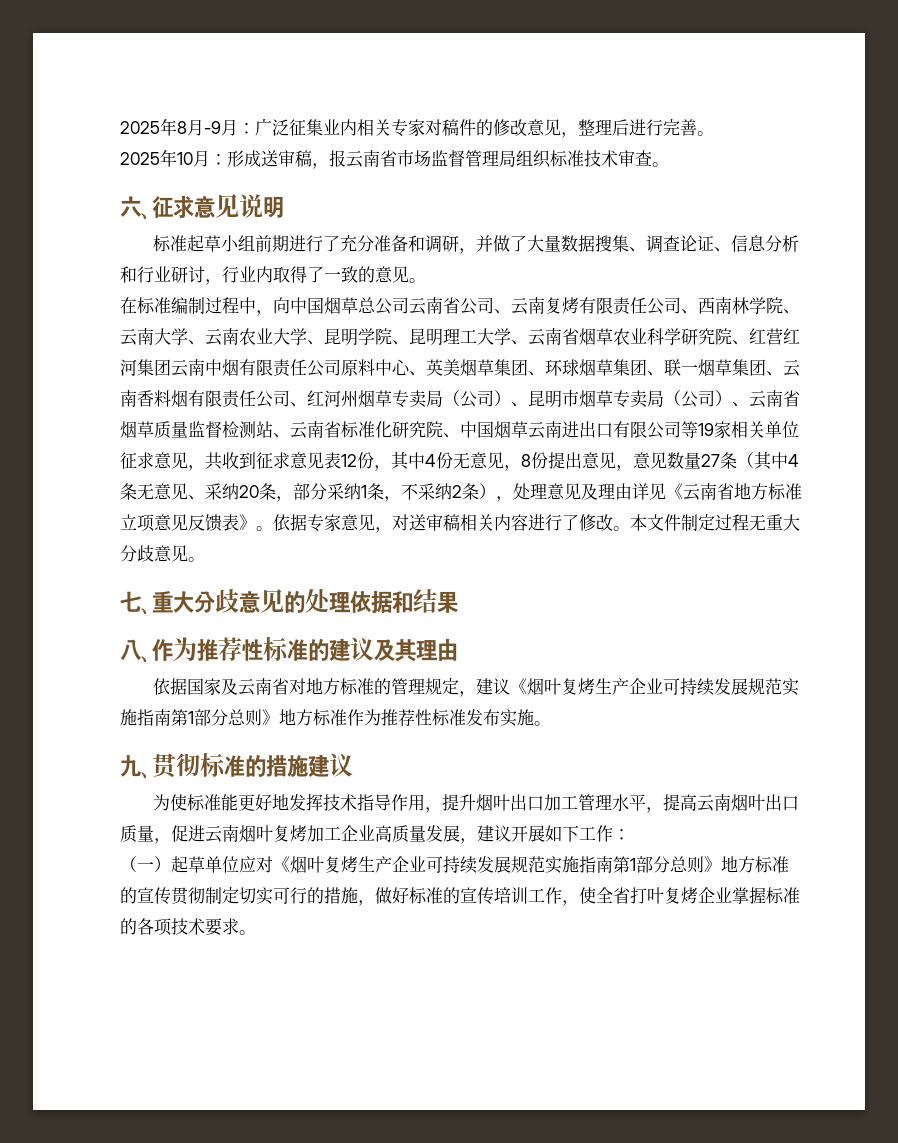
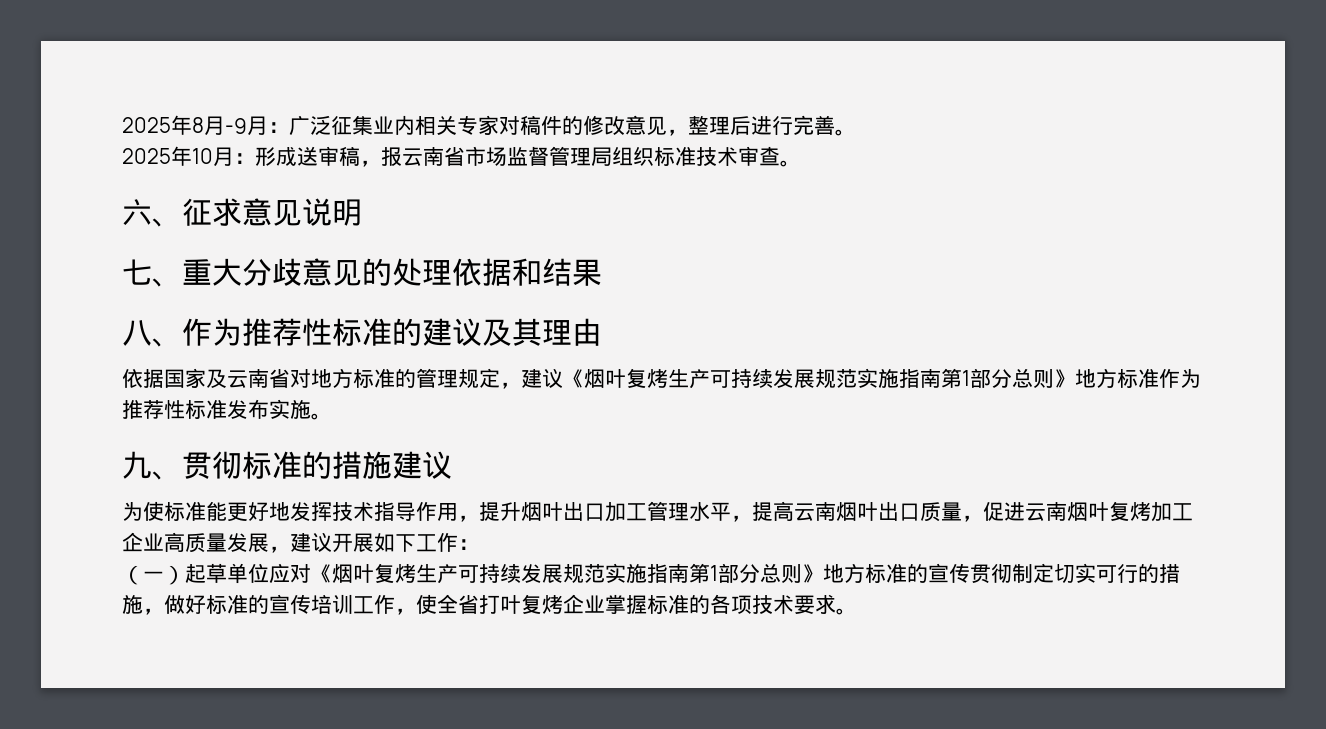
- 标准起草小组前期进行了充分准备和调研，并做了大量数据搜集、调查论证、信息分析和行业研讨，行业内取得了一致的意见。
- 在标准编制过程中，向中国烟草总公司云南省公司、云南复烤有限责任公司、西南林学院、云南大学、云南农业大学、昆明学院、昆明理工大学、云南省烟草农业科学研究院、红营红河集团云南中烟有限责任公司原料中心、英美烟草集团、环球烟草集团、联一烟草集团、云南香料烟有限责任公司、红河州烟草专卖局（公司）、昆明市烟草专卖局（公司）、云南省烟草质量监督检测站、云南省标准化研究院、中国烟草云南进出口有限公司等19家相关单位征求意见，共收到征求意见表12份，其中4份无意见，8份提出意见，意见数量27条（其中4条无意见、采纳20条，部分采纳1条，不采纳2条），处理意见及理由详见《云南省地方标准立项意见反馈表》。依据专家意见，对送审稿相关内容进行了修改。本文件制定过程无重大分歧意见。
- 依据国家及云南省对地方标准的管理规定，建议《烟叶复烤生产企业可持续发展规范实施指南第1部分总则》地方标准作为推荐性标准发布实施。
+ 依据国家及云南省对地方标准的管理规定，建议《烟叶复烤生产可持续发展规范实施指南第1部分总则》地方标准作为推荐性标准发布实施。
- （一）起草单位应对《烟叶复烤生产企业可持续发展规范实施指南第1部分总则》地方标准的宣传贯彻制定切实可行的措施，做好标准的宣传培训工作，使全省打叶复烤企业掌握标准的各项技术要求。
+ （一）起草单位应对《烟叶复烤生产可持续发展规范实施指南第1部分总则》地方标准的宣传贯彻制定切实可行的措施，做好标准的宣传培训工作，使全省打叶复烤企业掌握标准的各项技术要求。

